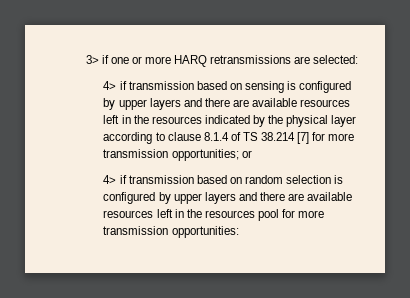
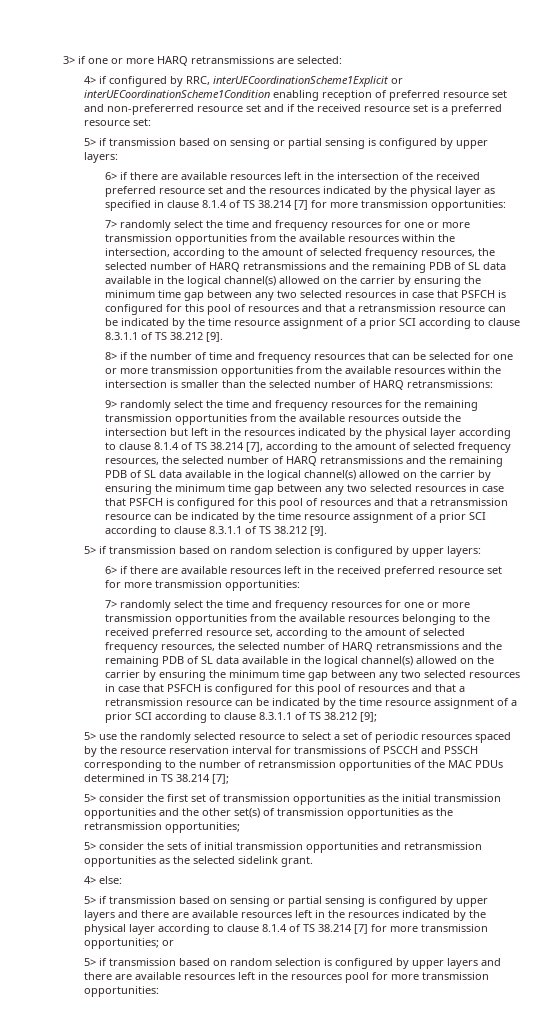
- 4> if transmission based on sensing is configured by upper layers and there are available resources left in the resources indicated by the physical layer according to clause 8.1.4 of TS 38.214 [7] for more transmission opportunities; or
+ 4> if configured by RRC, interUECoordinationScheme1Explicit or interUECoordinationScheme1Condition enabling reception of preferred resource set and non-prefererred resource set and if the received resource set is a preferred resource set:
+ 5> if transmission based on sensing or partial sensing is configured by upper layers:
+ 6> if there are available resources left in the intersection of the received preferred resource set and the resources indicated by the physical layer as specified in clause 8.1.4 of TS 38.214 [7] for more transmission opportunities:
+ 7> randomly select the time and frequency resources for one or more transmission opportunities from the available resources within the intersection, according to the amount of selected frequency resources, the selected number of HARQ retransmissions and the remaining PDB of SL data available in the logical channel(s) allowed on the carrier by ensuring the minimum time gap between any two selected resources in case that PSFCH is configured for this pool of resources and that a retransmission resource can be indicated by the time resource assignment of a prior SCI according to clause 8.3.1.1 of TS 38.212 [9].
+ 8> if the number of time and frequency resources that can be selected for one or more transmission opportunities from the available resources within the intersection is smaller than the selected number of HARQ retransmissions:
+ 9> randomly select the time and frequency resources for the remaining transmission opportunities from the available resources outside the intersection but left in the resources indicated by the physical layer according to clause 8.1.4 of TS 38.214 [7], according to the amount of selected frequency resources, the selected number of HARQ retransmissions and the remaining PDB of SL data available in the logical channel(s) allowed on the carrier by ensuring the minimum time gap between any two selected resources in case that PSFCH is configured for this pool of resources and that a retransmission resource can be indicated by the time resource assignment of a prior SCI according to clause 8.3.1.1 of TS 38.212 [9].
+ 5> if transmission based on random selection is configured by upper layers:
+ 6> if there are available resources left in the received preferred resource set for more transmission opportunities:
+ 7> randomly select the time and frequency resources for one or more transmission opportunities from the available resources belonging to the received preferred resource set, according to the amount of selected frequency resources, the selected number of HARQ retransmissions and the remaining PDB of SL data available in the logical channel(s) allowed on the carrier by ensuring the minimum time gap between any two selected resources in case that PSFCH is configured for this pool of resources and that a retransmission resource can be indicated by the time resource assignment of a prior SCI according to clause 8.3.1.1 of TS 38.212 [9];
+ 5> use the randomly selected resource to select a set of periodic resources spaced by the resource reservation interval for transmissions of PSCCH and PSSCH corresponding to the number of retransmission opportunities of the MAC PDUs determined in TS 38.214 [7];
+ 5> consider the first set of transmission opportunities as the initial transmission opportunities and the other set(s) of transmission opportunities as the retransmission opportunities;
+ 5> consider the sets of initial transmission opportunities and retransmission opportunities as the selected sidelink grant.
+ 4> else:
+ 5> if transmission based on sensing or partial sensing is configured by upper layers and there are available resources left in the resources indicated by the physical layer according to clause 8.1.4 of TS 38.214 [7] for more transmission opportunities; or
- 4> if transmission based on random selection is configured by upper layers and there are available resources left in the resources pool for more transmission opportunities:
+ 5> if transmission based on random selection is configured by upper layers and there are available resources left in the resources pool for more transmission opportunities:

